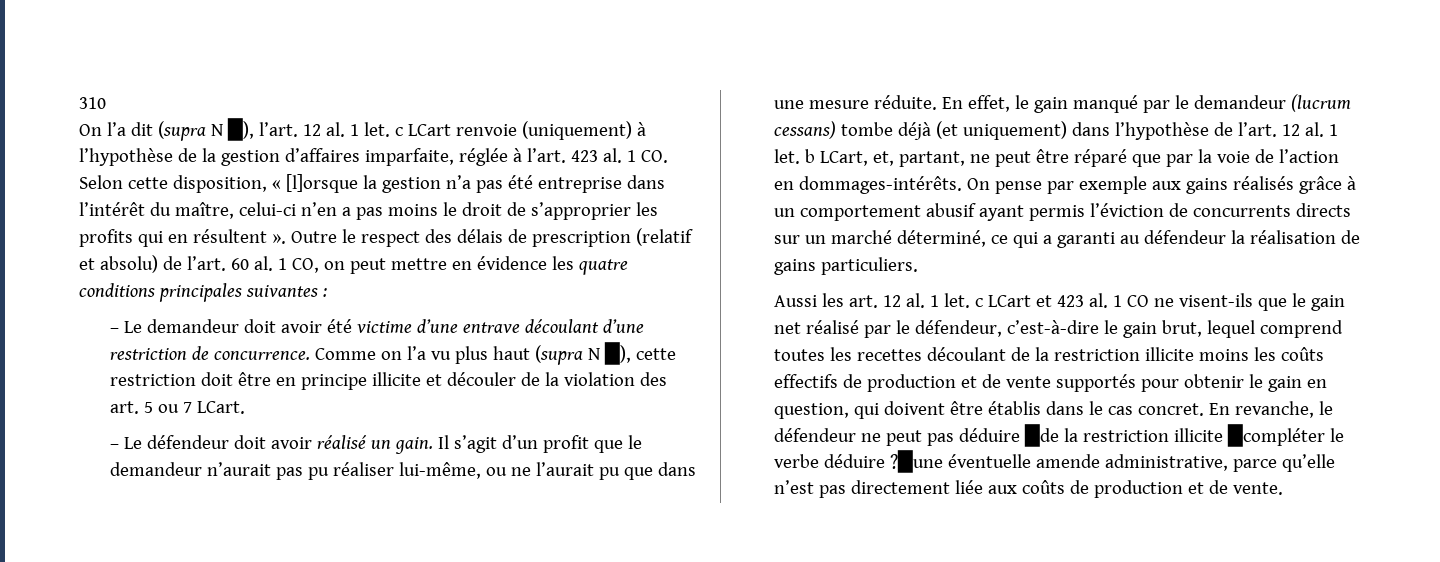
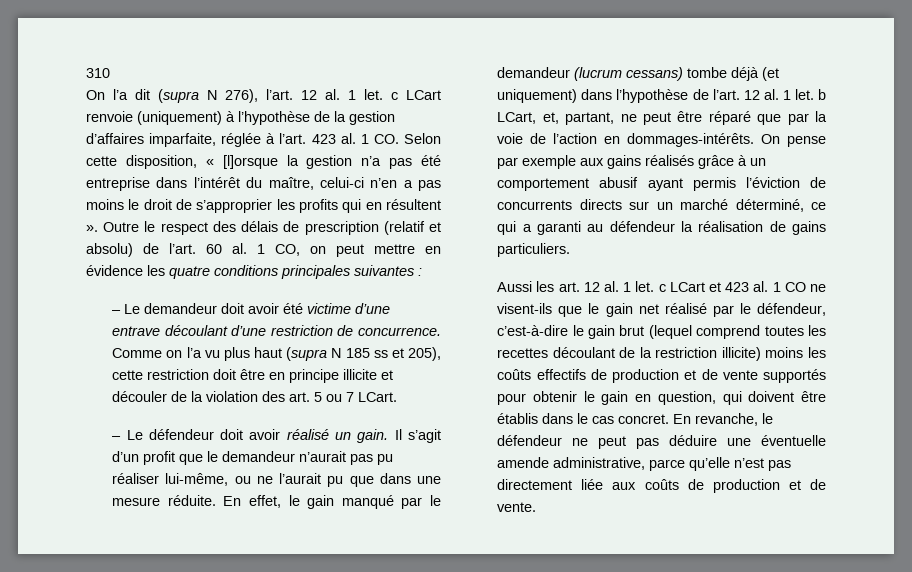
- On l’a dit (supra N █), l’art.
+ On l’a dit (supra N 276), l’art.
- Comme on l’a vu plus haut (supra N █), cette restriction doit être en principe illicite et découler de la violation des art. 5 ou 7 LCart.
+ Comme on l’a vu plus haut (supra N 185 ss et 205), cette restriction doit être en principe illicite et découler de la violation des art. 5 ou 7 LCart.
- Aussi les art. 12 al. 1 let. c LCart et 423 al. 1 CO ne visent-ils que le gain net réalisé par le défendeur, c’est-à-dire le gain brut, lequel comprend toutes les recettes découlant de la restriction illicite moins les coûts effectifs de production et de vente supportés pour obtenir le gain en question, qui doivent être établis dans le cas concret.
+ Aussi les art. 12 al. 1 let. c LCart et 423 al. 1 CO ne visent-ils que le gain net réalisé par le défendeur, c’est-à-dire le gain brut (lequel comprend toutes les recettes découlant de la restriction illicite) moins les coûts effectifs de production et de vente supportés pour obtenir le gain en question, qui doivent être établis dans le cas concret.
- En revanche, le défendeur ne peut pas déduire █de la restriction illicite █compléter le verbe déduire ?█une éventuelle amende administrative, parce qu’elle n’est pas directement liée aux coûts de production et de vente.
+ En revanche, le défendeur ne peut pas déduire une éventuelle amende administrative, parce qu’elle n’est pas directement liée aux coûts de production et de vente.

